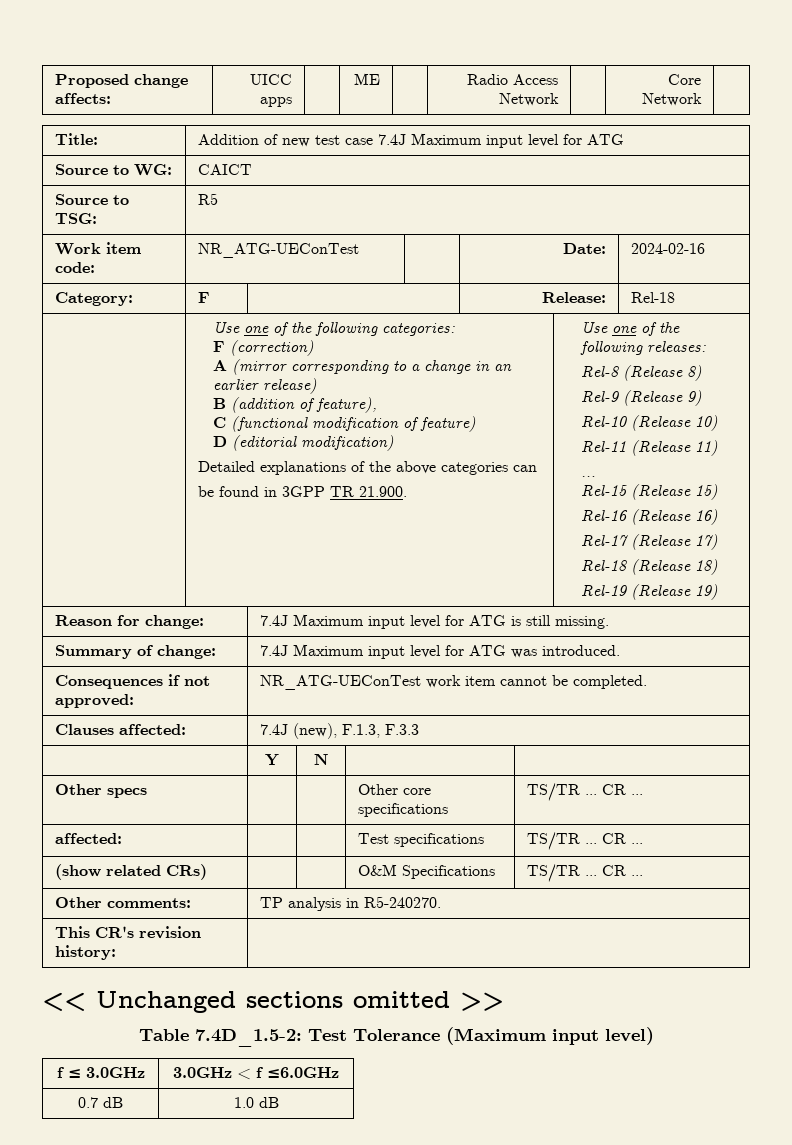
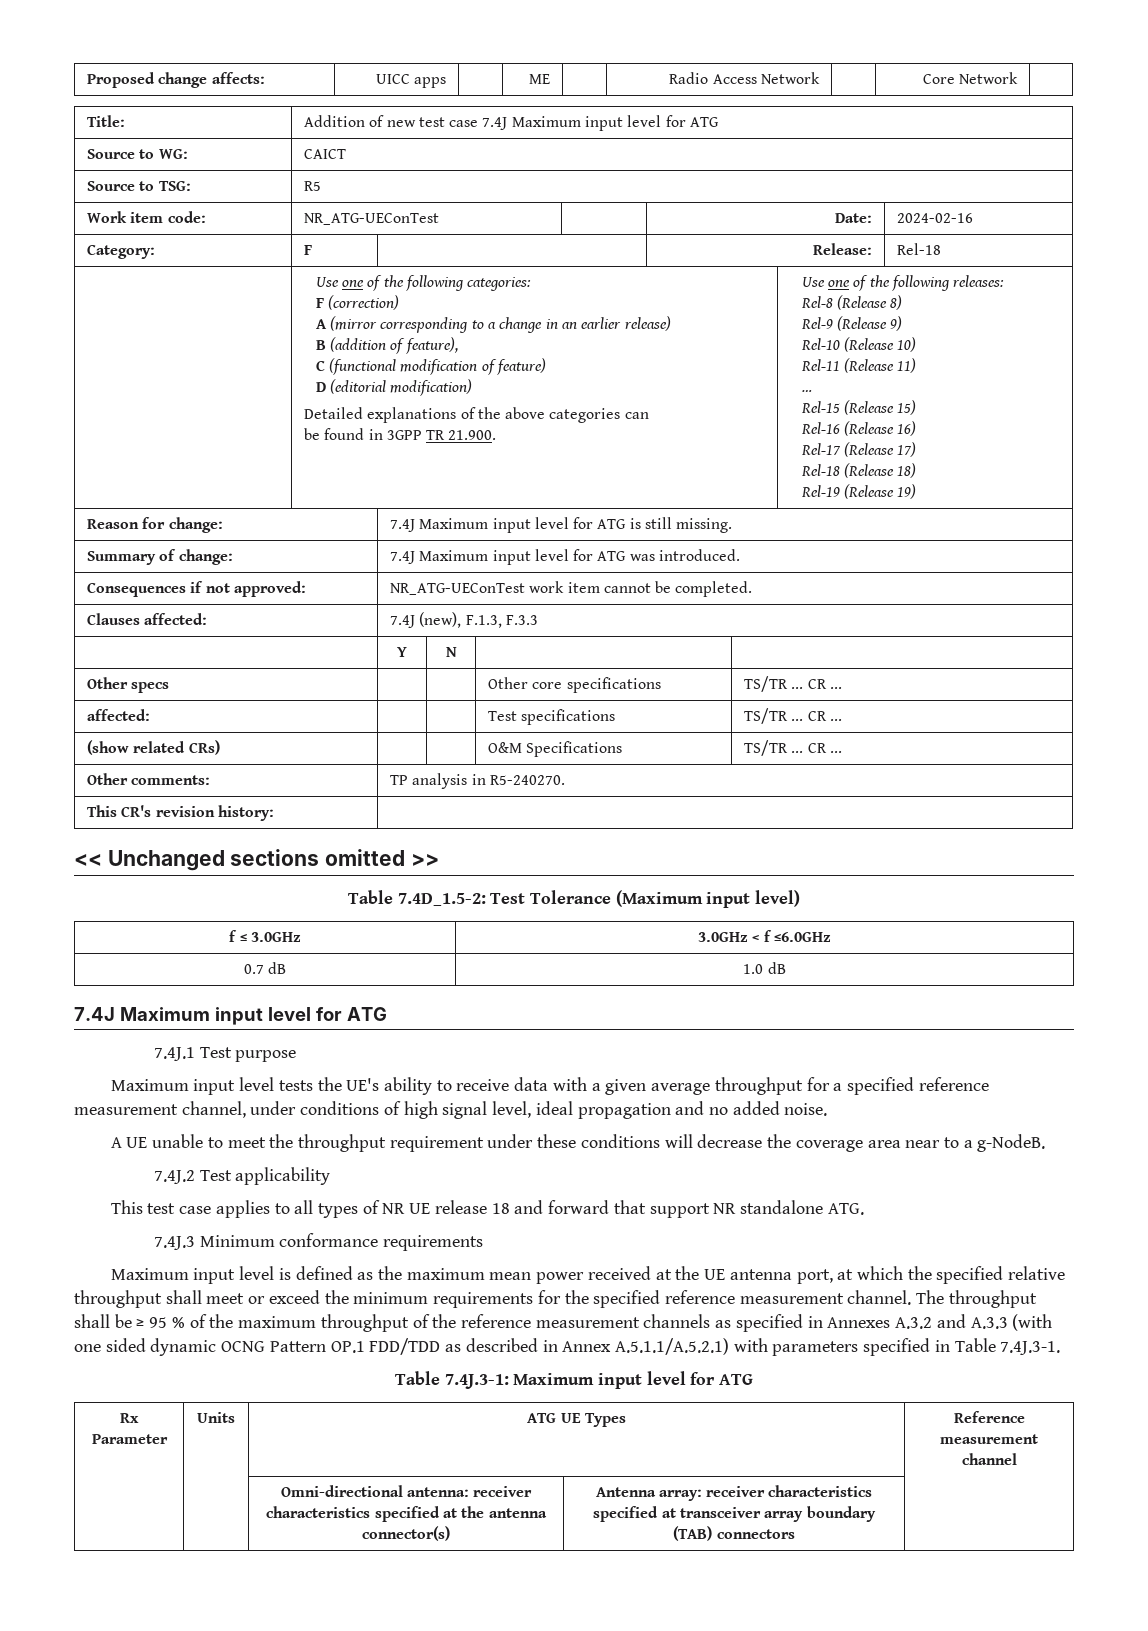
  0.7 dB | 1.0 dB
+ 7.4J Maximum input level for ATG
+ 7.4J.1 Test purpose
+ Maximum input level tests the UE's ability to receive data with a given average throughput for a specified reference measurement channel, under conditions of high signal level, ideal propagation and no added noise.
+ A UE unable to meet the throughput requirement under these conditions will decrease the coverage area near to a g-NodeB.
+ 7.4J.2 Test applicability
+ This test case applies to all types of NR UE release 18 and forward that support NR standalone ATG.
+ 7.4J.3 Minimum conformance requirements
+ Maximum input level is defined as the maximum mean power received at the UE antenna port, at which the specified relative throughput shall meet or exceed the minimum requirements for the specified reference measurement channel. The throughput shall be ≥ 95 % of the maximum throughput of the reference measurement channels as specified in Annexes A.3.2 and A.3.3 (with one sided dynamic OCNG Pattern OP.1 FDD/TDD as described in Annex A.5.1.1/A.5.2.1) with parameters specified in Table 7.4J.3-1.
+ Table 7.4J.3-1: Maximum input level for ATG
+ Rx Parameter | Units | ATG UE Types | Reference measurement channel
+ | | Omni-directional antenna: receiver characteristics specified at the antenna connector(s) | Antenna array: receiver characteristics specified at transceiver array boundary (TAB) connectors |

